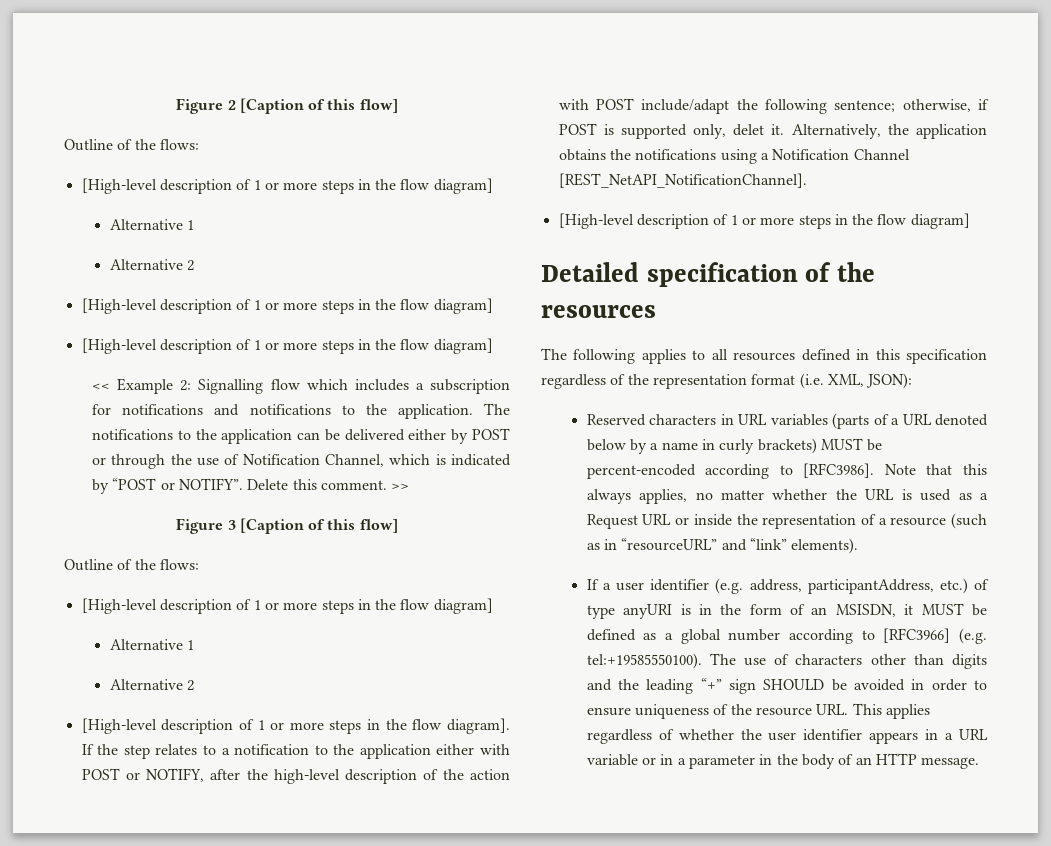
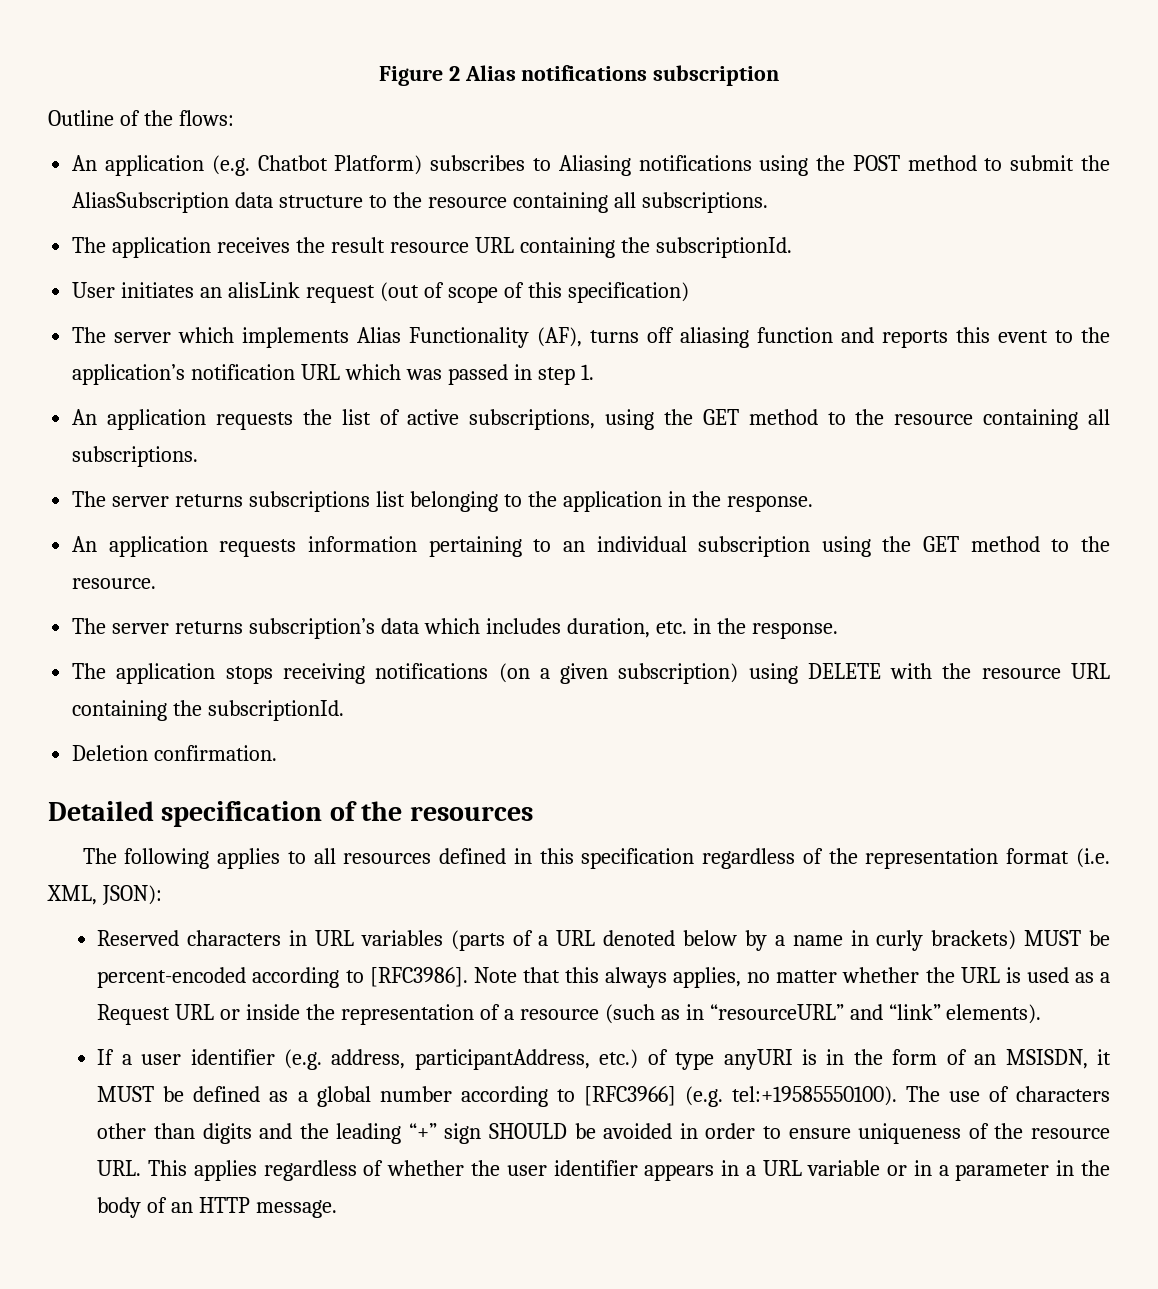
- Figure 2 [Caption of this flow]
+ Figure 2 Alias notifications subscription
  Outline of the flows:
- [High-level description of 1 or more steps in the flow diagram]
- Alternative 1
- Alternative 2
- [High-level description of 1 or more steps in the flow diagram]
- [High-level description of 1 or more steps in the flow diagram]
- << Example 2: Signalling flow which includes a subscription for notifications and notifications to the application. The notifications to the application can be delivered either by POST or through the use of Notification Channel, which is indicated by “POST or NOTIFY”. Delete this comment. >>
- Figure 3 [Caption of this flow]
- Outline of the flows:
- [High-level description of 1 or more steps in the flow diagram]
- Alternative 1
- Alternative 2
- [High-level description of 1 or more steps in the flow diagram]. If the step relates to a notification to the application either with POST or NOTIFY, after the high-level description of the action with POST include/adapt the following sentence; otherwise, if POST is supported only, delet it. Alternatively, the application obtains the notifications using a Notification Channel [REST_NetAPI_NotificationChannel].
- [High-level description of 1 or more steps in the flow diagram]
+ An application (e.g. Chatbot Platform) subscribes to Aliasing notifications using the POST method to submit the AliasSubscription data structure to the resource containing all subscriptions.
+ The application receives the result resource URL containing the subscriptionId.
+ User initiates an alisLink request (out of scope of this specification)
+ The server which implements Alias Functionality (AF), turns off aliasing function and reports this event to the application’s notification URL which was passed in step 1.
+ An application requests the list of active subscriptions, using the GET method to the resource containing all subscriptions.
+ The server returns subscriptions list belonging to the application in the response.
+ An application requests information pertaining to an individual subscription using the GET method to the resource.
+ The server returns subscription’s data which includes duration, etc. in the response.
+ The application stops receiving notifications (on a given subscription) using DELETE with the resource URL containing the subscriptionId.
+ Deletion confirmation.

